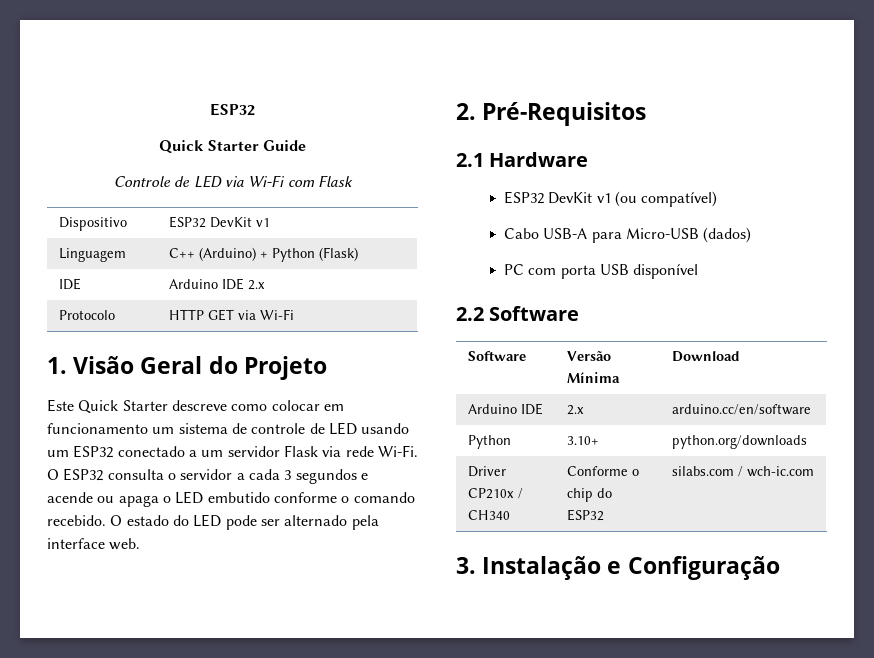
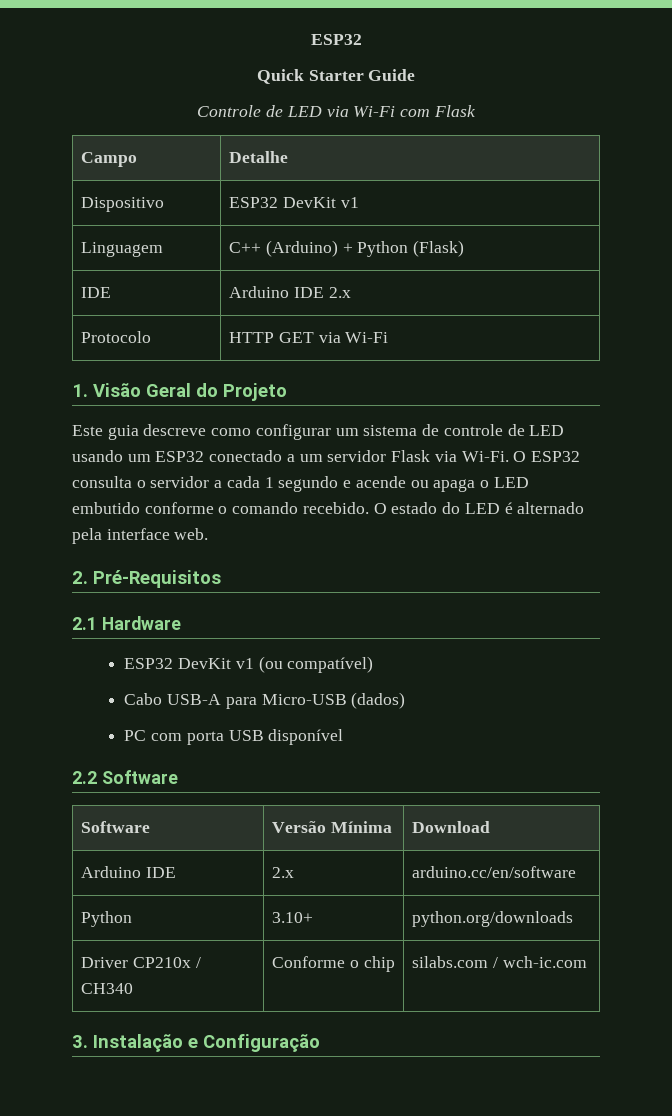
+ Campo | Detalhe
- Este Quick Starter descreve como colocar em funcionamento um sistema de controle de LED usando um ESP32 conectado a um servidor Flask via rede Wi-Fi.
+ Este guia descreve como configurar um sistema de controle de LED usando um ESP32 conectado a um servidor Flask via Wi-Fi.
- O ESP32 consulta o servidor a cada 3 segundos e acende ou apaga o LED embutido conforme o comando recebido.
+ O ESP32 consulta o servidor a cada 1 segundo e acende ou apaga o LED embutido conforme o comando recebido.
- O estado do LED pode ser alternado pela interface web.
+ O estado do LED é alternado pela interface web.
- Driver CP210x / CH340 | Conforme o chip do ESP32 | silabs.com / wch-ic.com
+ Driver CP210x / CH340 | Conforme o chip | silabs.com / wch-ic.com

